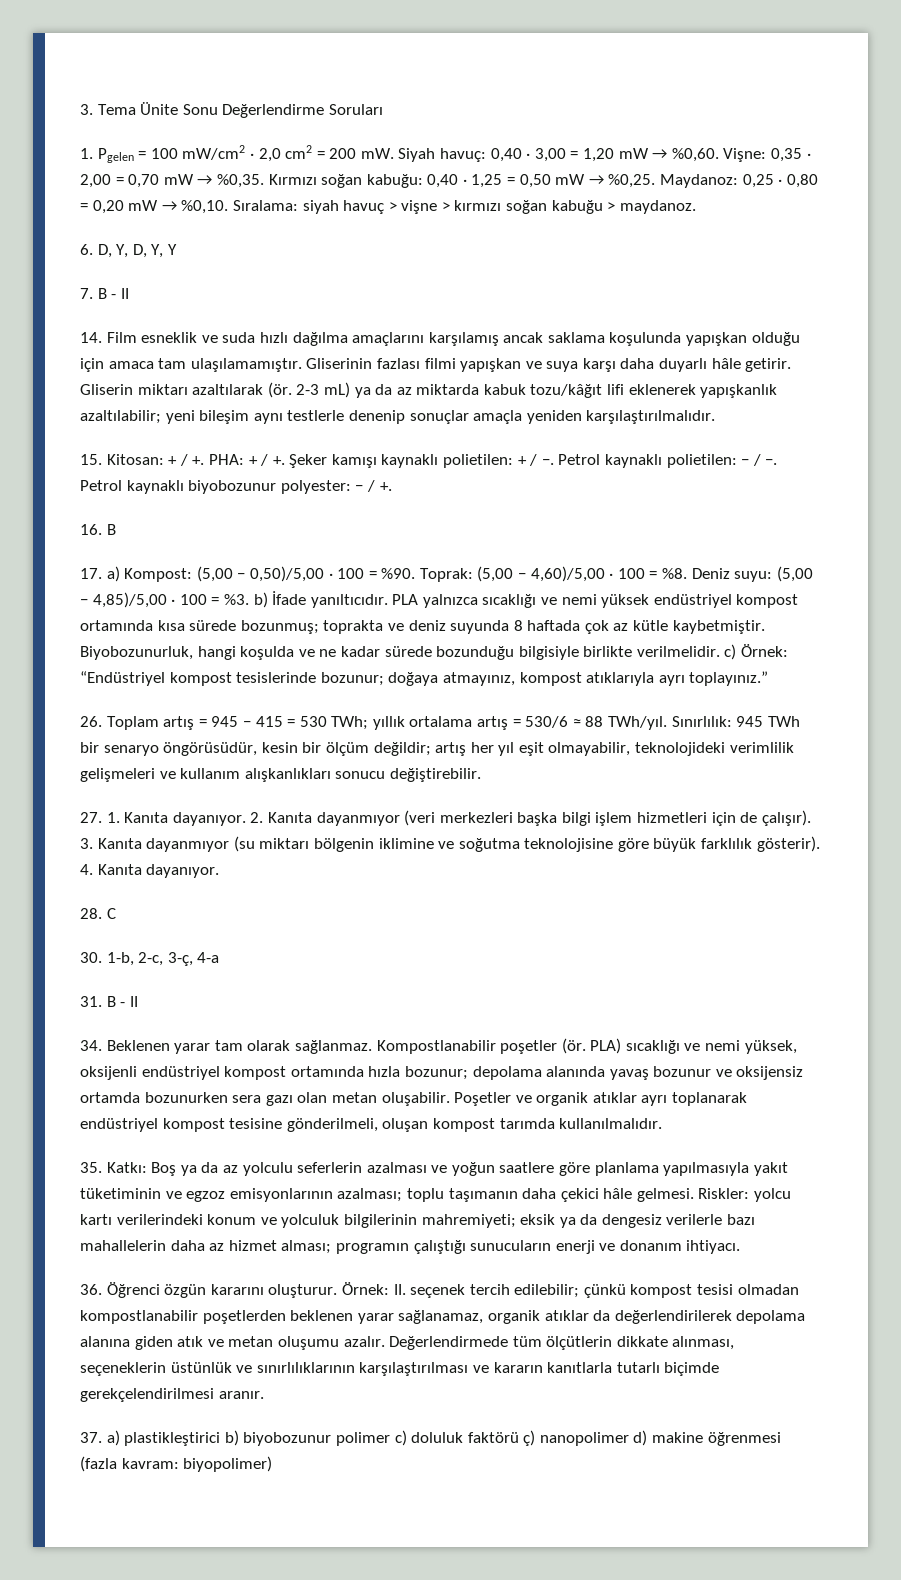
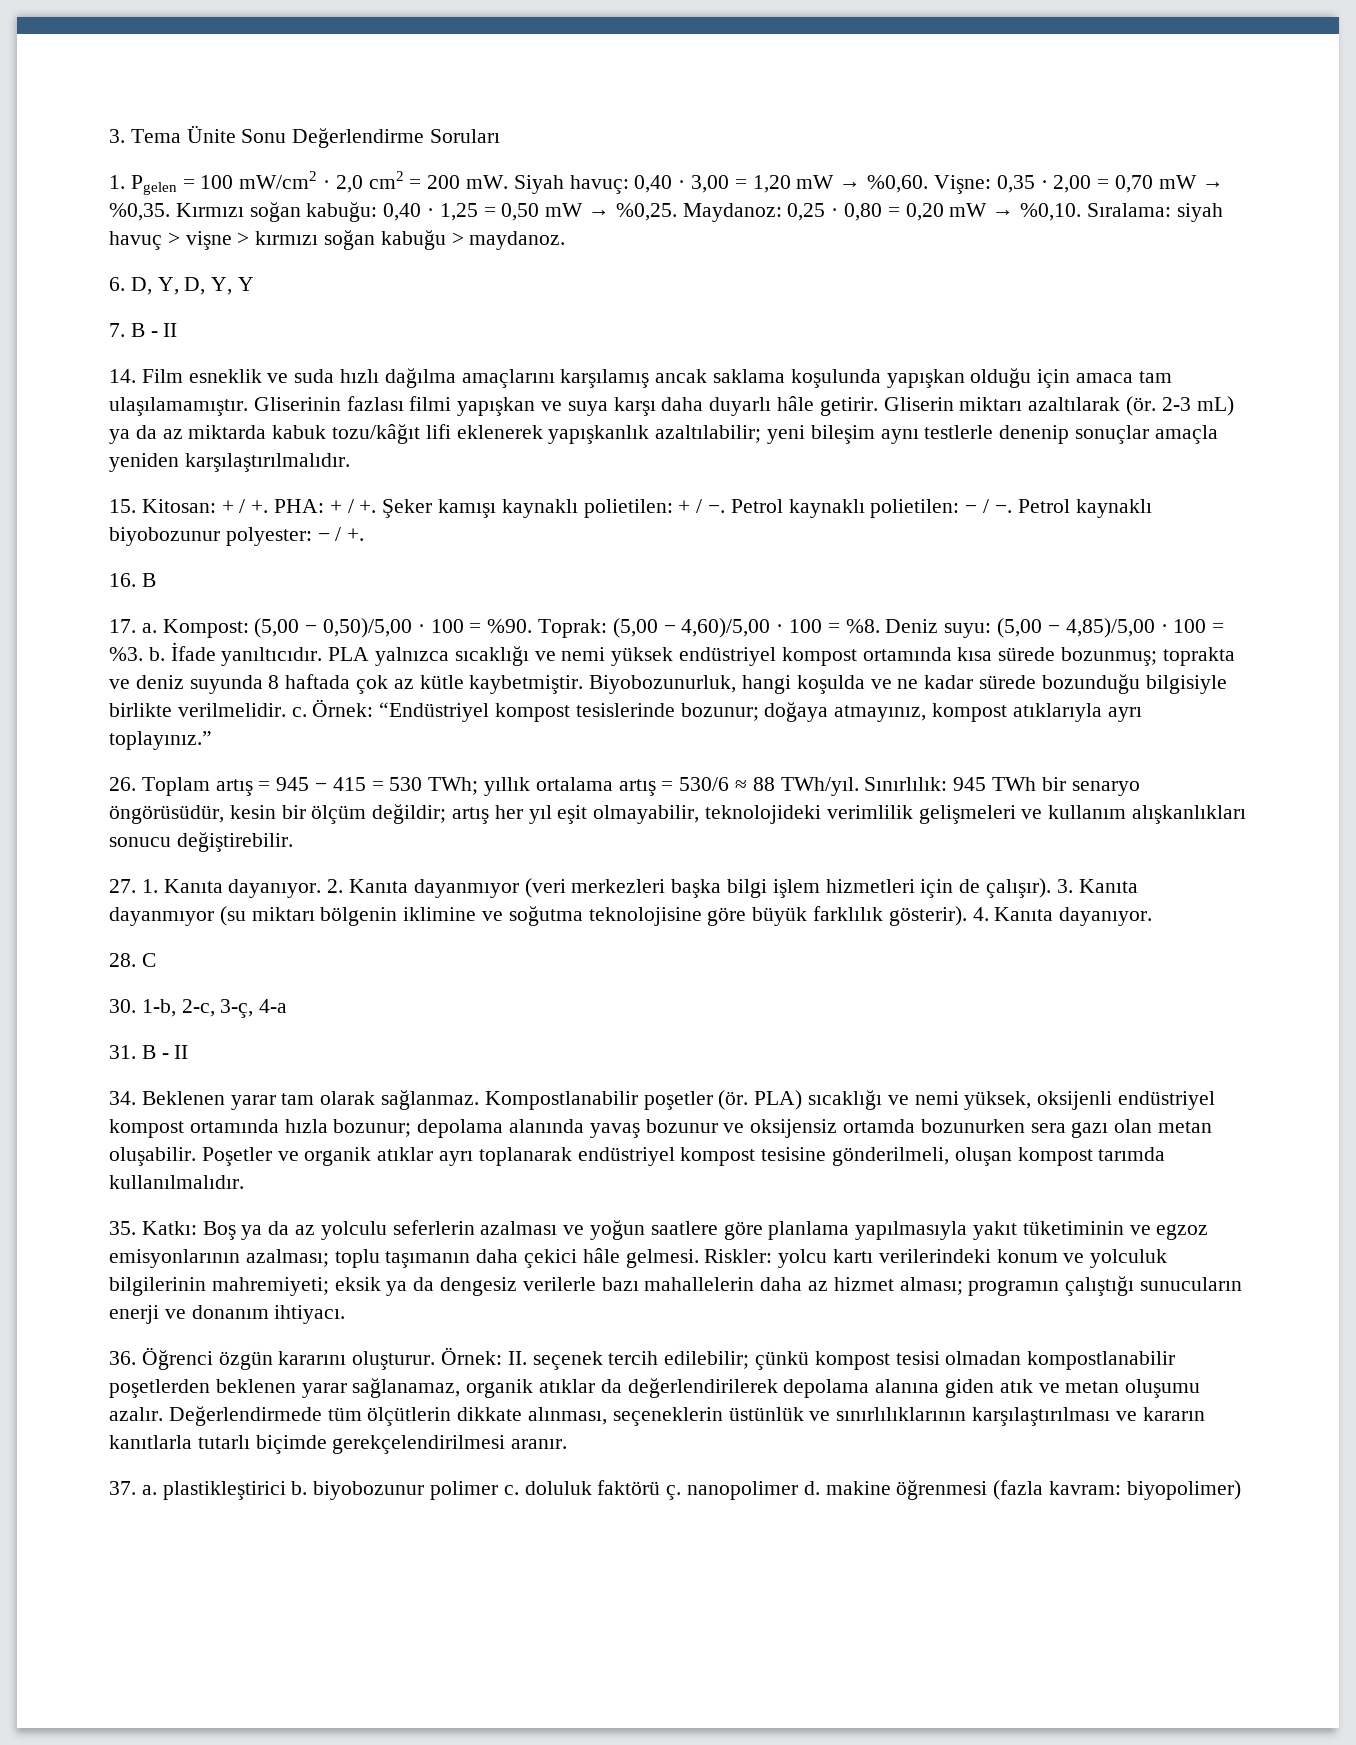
- 17. a) Kompost: (5,00 − 0,50)/5,00 · 100 = %90.
+ 17. a. Kompost: (5,00 − 0,50)/5,00 · 100 = %90.
- Deniz suyu: (5,00 − 4,85)/5,00 · 100 = %3. b) İfade yanıltıcıdır.
+ Deniz suyu: (5,00 − 4,85)/5,00 · 100 = %3. b. İfade yanıltıcıdır.
- Biyobozunurluk, hangi koşulda ve ne kadar sürede bozunduğu bilgisiyle birlikte verilmelidir. c) Örnek: “Endüstriyel kompost tesislerinde bozunur; doğaya atmayınız, kompost atıklarıyla ayrı toplayınız.”
+ Biyobozunurluk, hangi koşulda ve ne kadar sürede bozunduğu bilgisiyle birlikte verilmelidir. c. Örnek: “Endüstriyel kompost tesislerinde bozunur; doğaya atmayınız, kompost atıklarıyla ayrı toplayınız.”
- 37. a) plastikleştirici b) biyobozunur polimer c) doluluk faktörü ç) nanopolimer d) makine öğrenmesi (fazla kavram: biyopolimer)
+ 37. a. plastikleştirici b. biyobozunur polimer c. doluluk faktörü ç. nanopolimer d. makine öğrenmesi (fazla kavram: biyopolimer)

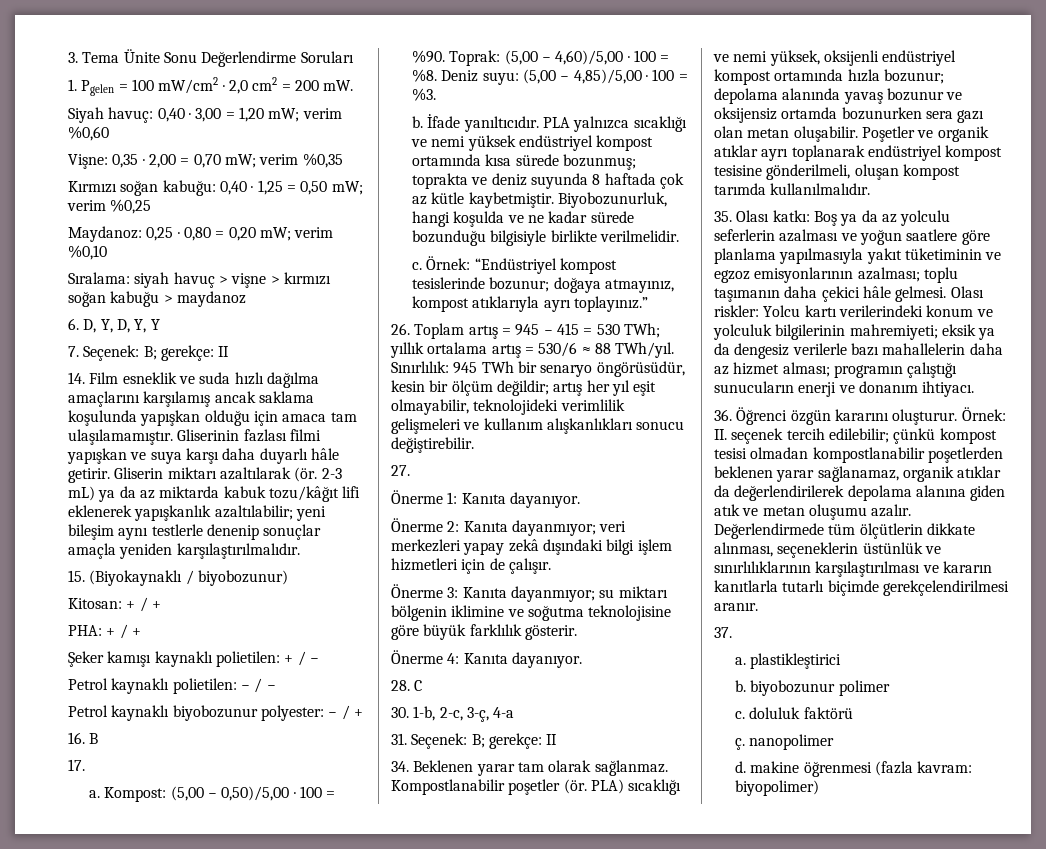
- 1. Pgelen = 100 mW/cm2 · 2,0 cm2 = 200 mW. Siyah havuç: 0,40 · 3,00 = 1,20 mW → %0,60. Vişne: 0,35 · 2,00 = 0,70 mW → %0,35. Kırmızı soğan kabuğu: 0,40 · 1,25 = 0,50 mW → %0,25. Maydanoz: 0,25 · 0,80 = 0,20 mW → %0,10. Sıralama: siyah havuç > vişne > kırmızı soğan kabuğu > maydanoz.
+ 1. Pgelen = 100 mW/cm2 · 2,0 cm2 = 200 mW.
+ Siyah havuç: 0,40 · 3,00 = 1,20 mW; verim %0,60
+ Vişne: 0,35 · 2,00 = 0,70 mW; verim %0,35
+ Kırmızı soğan kabuğu: 0,40 · 1,25 = 0,50 mW; verim %0,25
+ Maydanoz: 0,25 · 0,80 = 0,20 mW; verim %0,10
+ Sıralama: siyah havuç > vişne > kırmızı soğan kabuğu > maydanoz
- 7. B - II
+ 7. Seçenek: B; gerekçe: II
- 15. Kitosan: + / +. PHA: + / +. Şeker kamışı kaynaklı polietilen: + / −. Petrol kaynaklı polietilen: − / −. Petrol kaynaklı biyobozunur polyester: − / +.
+ 15. (Biyokaynaklı / biyobozunur)
+ Kitosan: + / +
+ PHA: + / +
+ Şeker kamışı kaynaklı polietilen: + / −
+ Petrol kaynaklı polietilen: − / −
+ Petrol kaynaklı biyobozunur polyester: − / +
- 17. a.
+ 17.
+ a.
- Deniz suyu: (5,00 − 4,85)/5,00 · 100 = %3. b.
+ Deniz suyu: (5,00 − 4,85)/5,00 · 100 = %3.
+ b.
- Biyobozunurluk, hangi koşulda ve ne kadar sürede bozunduğu bilgisiyle birlikte verilmelidir. c.
+ Biyobozunurluk, hangi koşulda ve ne kadar sürede bozunduğu bilgisiyle birlikte verilmelidir.
+ c.
- 27. 1. Kanıta dayanıyor. 2. Kanıta dayanmıyor (veri merkezleri başka bilgi işlem hizmetleri için de çalışır). 3. Kanıta dayanmıyor (su miktarı bölgenin iklimine ve soğutma teknolojisine göre büyük farklılık gösterir). 4. Kanıta dayanıyor.
+ 27.
+ Önerme 1: Kanıta dayanıyor.
+ Önerme 2: Kanıta dayanmıyor; veri merkezleri yapay zekâ dışındaki bilgi işlem hizmetleri için de çalışır.
+ Önerme 3: Kanıta dayanmıyor; su miktarı bölgenin iklimine ve soğutma teknolojisine göre büyük farklılık gösterir.
+ Önerme 4: Kanıta dayanıyor.
- 31. B - II
+ 31. Seçenek: B; gerekçe: II
- 35. Katkı: Boş ya da az yolculu seferlerin azalması ve yoğun saatlere göre planlama yapılmasıyla yakıt tüketiminin ve egzoz emisyonlarının azalması; toplu taşımanın daha çekici hâle gelmesi.
+ 35. Olası katkı: Boş ya da az yolculu seferlerin azalması ve yoğun saatlere göre planlama yapılmasıyla yakıt tüketiminin ve egzoz emisyonlarının azalması; toplu taşımanın daha çekici hâle gelmesi.
- Riskler: yolcu kartı verilerindeki konum ve yolculuk bilgilerinin mahremiyeti; eksik ya da dengesiz verilerle bazı mahallelerin daha az hizmet alması; programın çalıştığı sunucuların enerji ve donanım ihtiyacı.
+ Olası riskler: Yolcu kartı verilerindeki konum ve yolculuk bilgilerinin mahremiyeti; eksik ya da dengesiz verilerle bazı mahallelerin daha az hizmet alması; programın çalıştığı sunucuların enerji ve donanım ihtiyacı.
- 37. a. plastikleştirici b. biyobozunur polimer c. doluluk faktörü ç. nanopolimer d. makine öğrenmesi (fazla kavram: biyopolimer)
+ 37.
+ a. plastikleştirici
+ b. biyobozunur polimer
+ c. doluluk faktörü
+ ç. nanopolimer
+ d. makine öğrenmesi (fazla kavram: biyopolimer)

